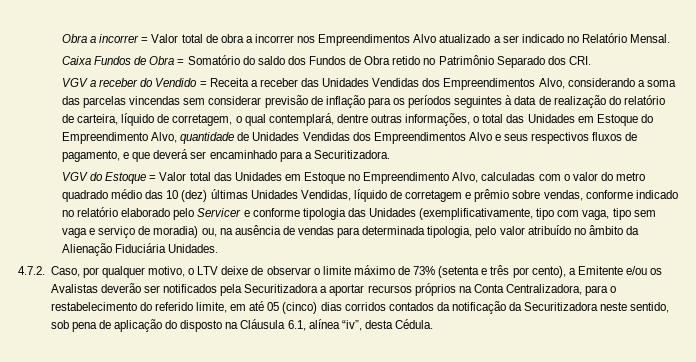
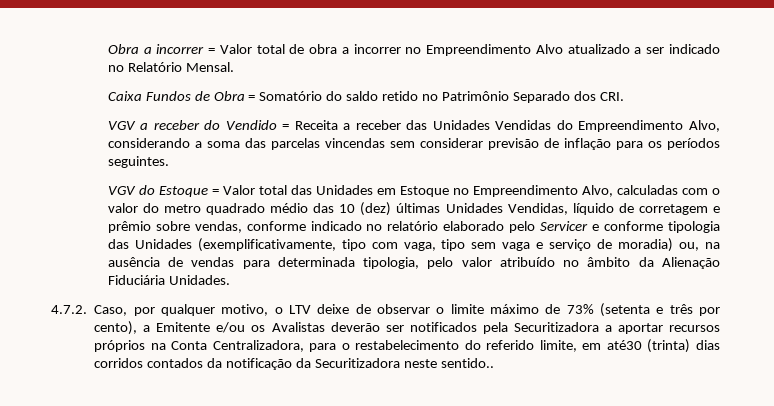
- Obra a incorrer = Valor total de obra a incorrer nos Empreendimentos Alvo atualizado a ser indicado no Relatório Mensal.
+ Obra a incorrer = Valor total de obra a incorrer no Empreendimento Alvo atualizado a ser indicado no Relatório Mensal.
- Caixa Fundos de Obra = Somatório do saldo dos Fundos de Obra retido no Patrimônio Separado dos CRI.
+ Caixa Fundos de Obra = Somatório do saldo retido no Patrimônio Separado dos CRI.
- VGV a receber do Vendido = Receita a receber das Unidades Vendidas dos Empreendimentos Alvo, considerando a soma das parcelas vincendas sem considerar previsão de inflação para os períodos seguintes à data de realização do relatório de carteira, líquido de corretagem, o qual contemplará, dentre outras informações, o total das Unidades em Estoque do Empreendimento Alvo, quantidade de Unidades Vendidas dos Empreendimentos Alvo e seus respectivos fluxos de pagamento, e que deverá ser encaminhado para a Securitizadora.
+ VGV a receber do Vendido = Receita a receber das Unidades Vendidas do Empreendimento Alvo, considerando a soma das parcelas vincendas sem considerar previsão de inflação para os períodos seguintes.
- 4.7.2. Caso, por qualquer motivo, o LTV deixe de observar o limite máximo de 73% (setenta e três por cento), a Emitente e/ou os Avalistas deverão ser notificados pela Securitizadora a aportar recursos próprios na Conta Centralizadora, para o restabelecimento do referido limite, em até 05 (cinco) dias corridos contados da notificação da Securitizadora neste sentido, sob pena de aplicação do disposto na Cláusula 6.1, alínea “iv”, desta Cédula.
+ 4.7.2. Caso, por qualquer motivo, o LTV deixe de observar o limite máximo de 73% (setenta e três por cento), a Emitente e/ou os Avalistas deverão ser notificados pela Securitizadora a aportar recursos próprios na Conta Centralizadora, para o restabelecimento do referido limite, em até30 (trinta) dias corridos contados da notificação da Securitizadora neste sentido..

